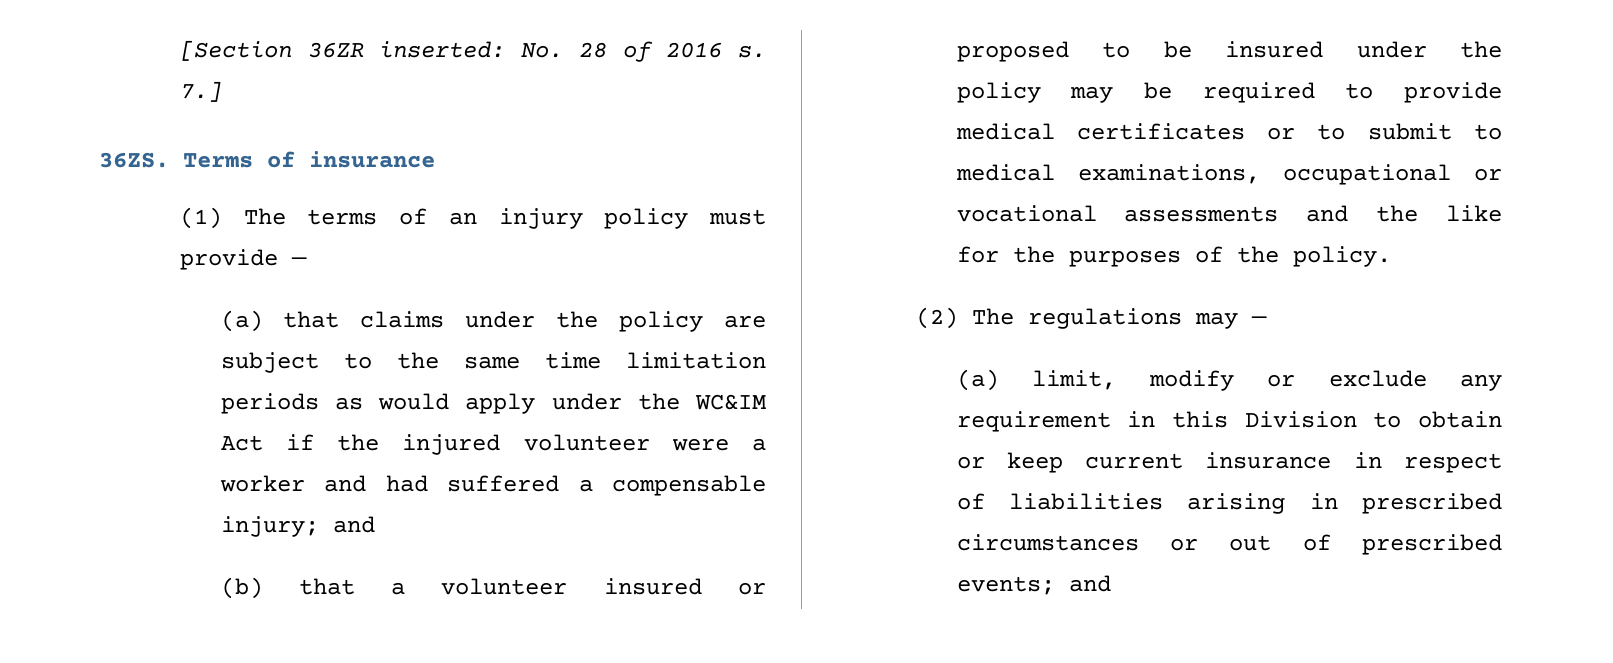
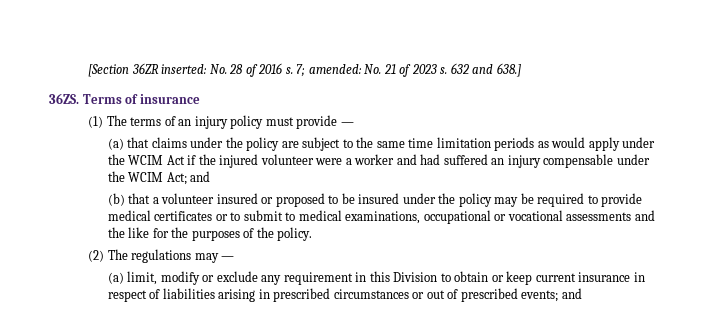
- 7.]
+ 7; amended: No. 21 of 2023 s. 632 and 638.]
- (a) that claims under the policy are subject to the same time limitation periods as would apply under the WC&IM Act if the injured volunteer were a worker and had suffered a compensable injury; and
+ (a) that claims under the policy are subject to the same time limitation periods as would apply under the WCIM Act if the injured volunteer were a worker and had suffered an injury compensable under the WCIM Act; and

